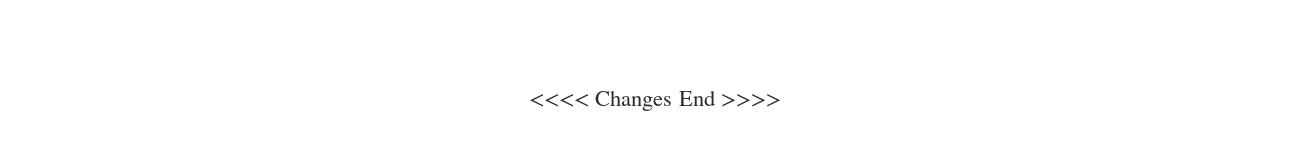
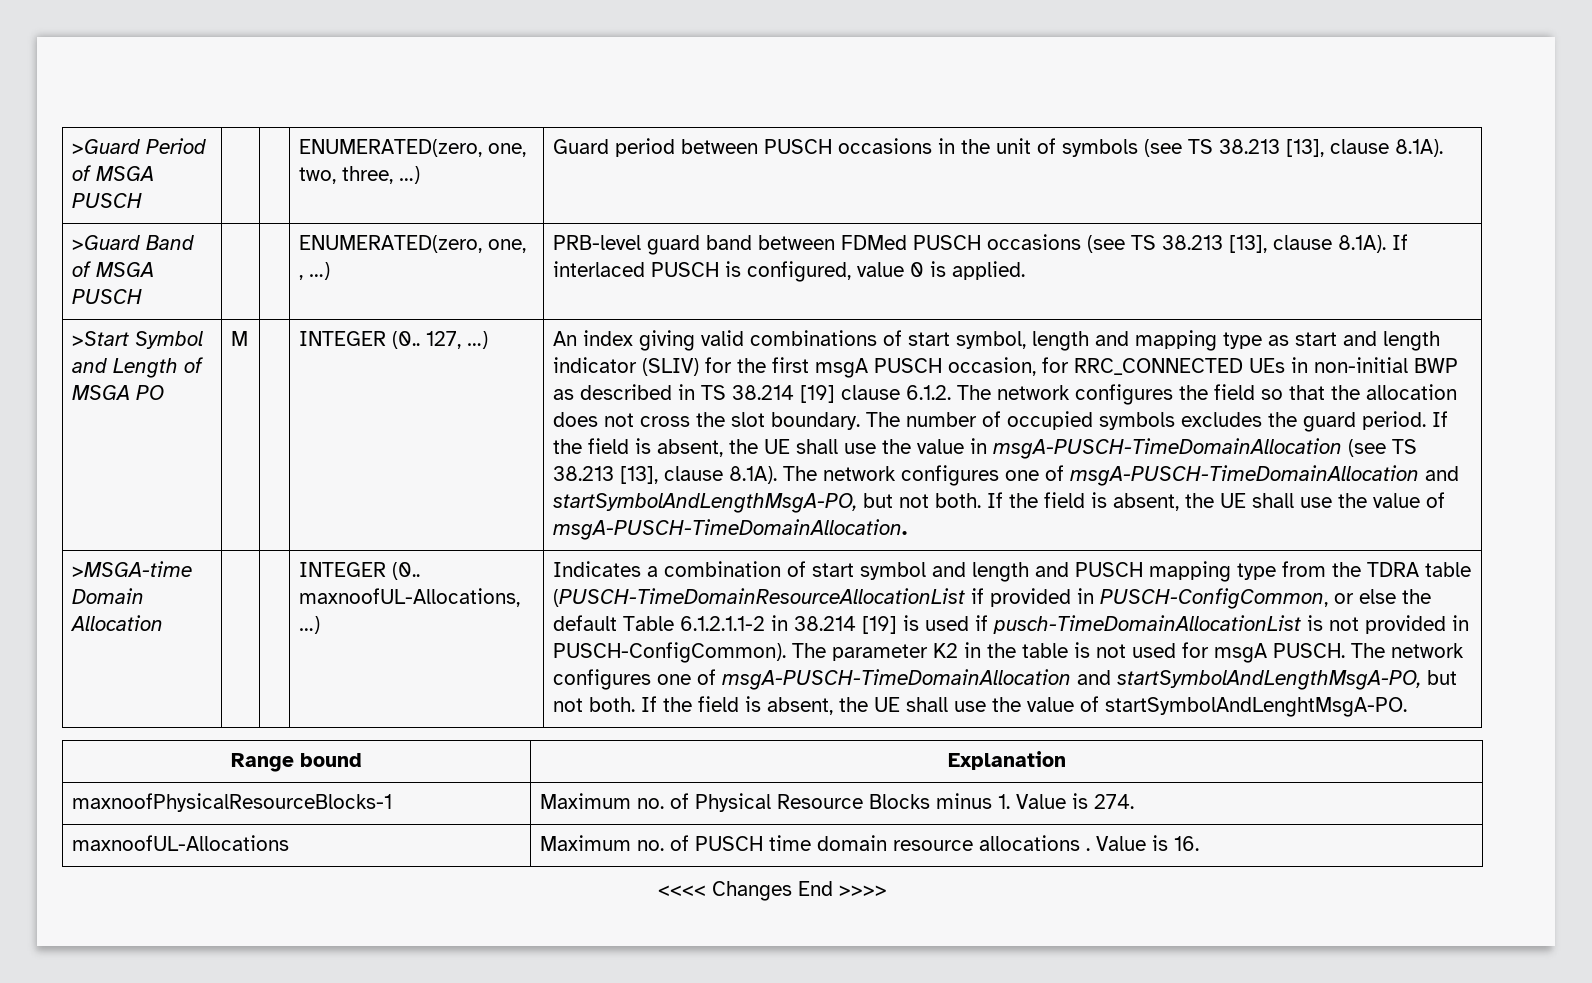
+ >Guard Period of MSGA PUSCH | | | ENUMERATED(zero, one, two, three, …) | Guard period between PUSCH occasions in the unit of symbols (see TS 38.213 [13], clause 8.1A).
+ >Guard Band of MSGA PUSCH | | | ENUMERATED(zero, one, , …) | PRB-level guard band between FDMed PUSCH occasions (see TS 38.213 [13], clause 8.1A). If interlaced PUSCH is configured, value 0 is applied.
+ >Start Symbol and Length of MSGA PO | M | | INTEGER (0.. 127, …) | An index giving valid combinations of start symbol, length and mapping type as start and length indicator (SLIV) for the first msgA PUSCH occasion, for RRC_CONNECTED UEs in non-initial BWP as described in TS 38.214 [19] clause 6.1.2. The network configures the field so that the allocation does not cross the slot boundary. The number of occupied symbols excludes the guard period. If the field is absent, the UE shall use the value in msgA-PUSCH-TimeDomainAllocation (see TS 38.213 [13], clause 8.1A). The network configures one of msgA-PUSCH-TimeDomainAllocation and startSymbolAndLengthMsgA-PO, but not both. If the field is absent, the UE shall use the value of msgA-PUSCH-TimeDomainAllocation.
+ >MSGA-time Domain Allocation | | | INTEGER (0.. maxnoofUL-Allocations, …) | Indicates a combination of start symbol and length and PUSCH mapping type from the TDRA table (PUSCH-TimeDomainResourceAllocationList if provided in PUSCH-ConfigCommon, or else the default Table 6.1.2.1.1-2 in 38.214 [19] is used if pusch-TimeDomainAllocationList is not provided in PUSCH-ConfigCommon). The parameter K2 in the table is not used for msgA PUSCH. The network configures one of msgA-PUSCH-TimeDomainAllocation and startSymbolAndLengthMsgA-PO, but not both. If the field is absent, the UE shall use the value of startSymbolAndLenghtMsgA-PO.
+ Range bound | Explanation
+ maxnoofPhysicalResourceBlocks-1 | Maximum no. of Physical Resource Blocks minus 1. Value is 274.
+ maxnoofUL-Allocations | Maximum no. of PUSCH time domain resource allocations . Value is 16.

